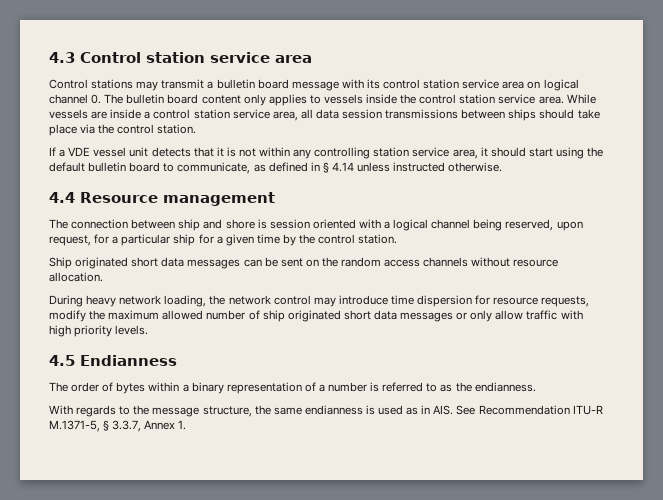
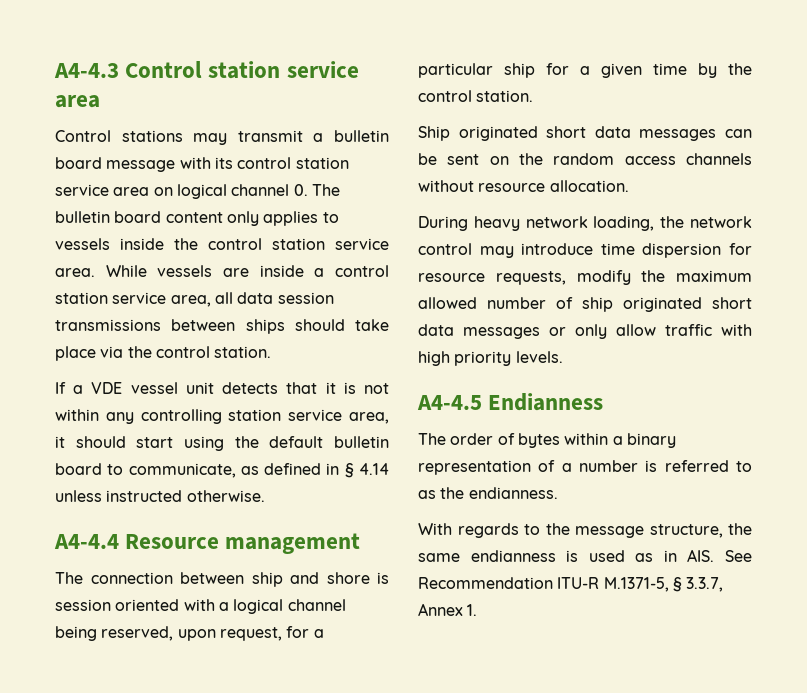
- 4.3 Control station service area
+ A4-4.3 Control station service area
- 4.4 Resource management
+ A4-4.4 Resource management
- 4.5 Endianness
+ A4-4.5 Endianness

